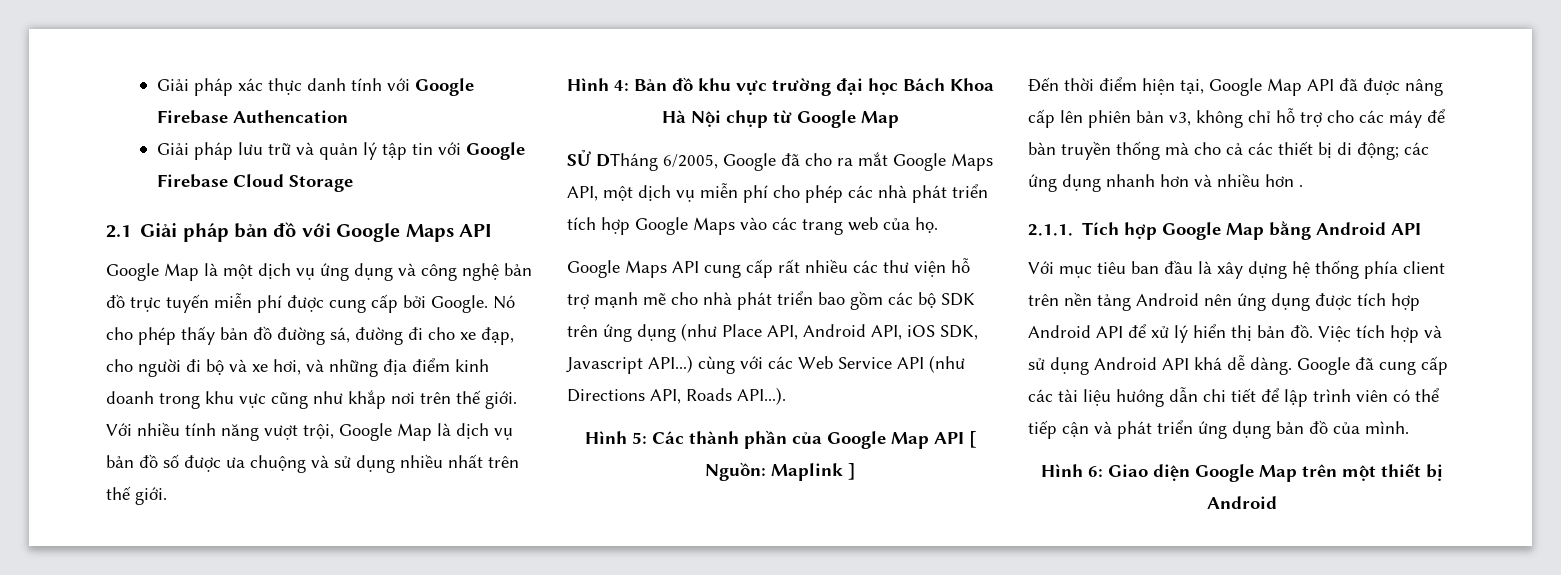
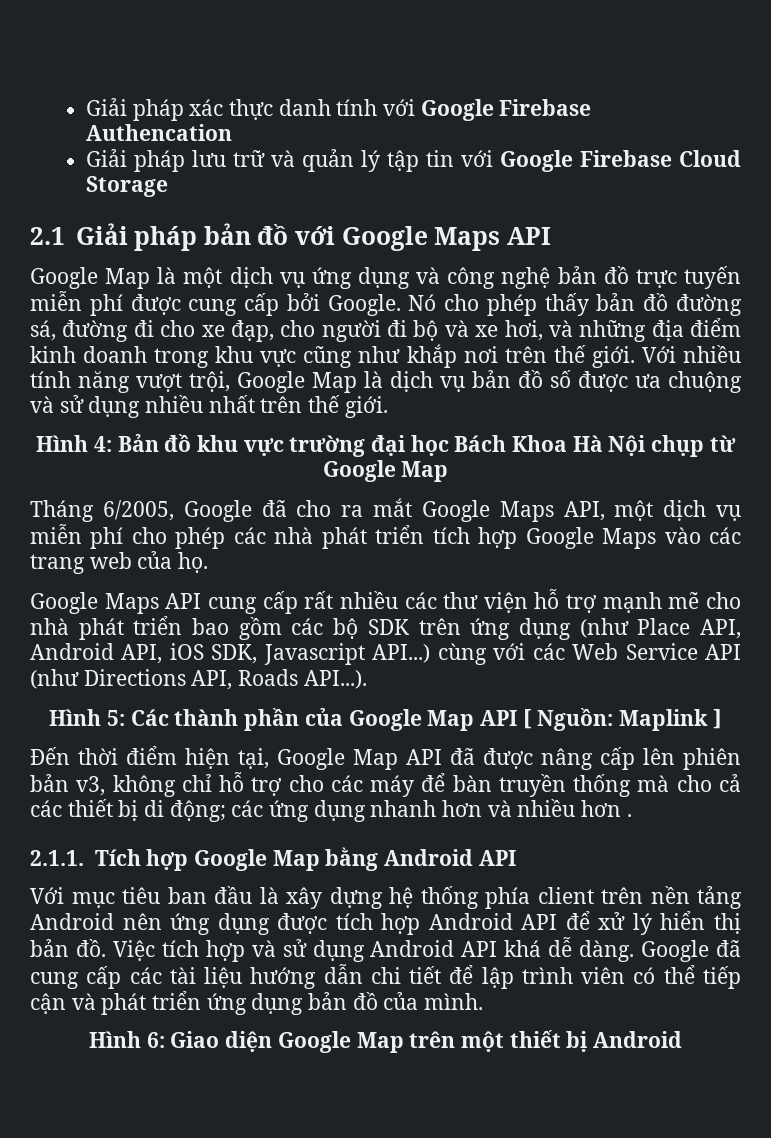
- SỬ DTháng 6/2005, Google đã cho ra mắt Google Maps API, một dịch vụ miễn phí cho phép các nhà phát triển tích hợp Google Maps vào các trang web của họ.
+ Tháng 6/2005, Google đã cho ra mắt Google Maps API, một dịch vụ miễn phí cho phép các nhà phát triển tích hợp Google Maps vào các trang web của họ.

